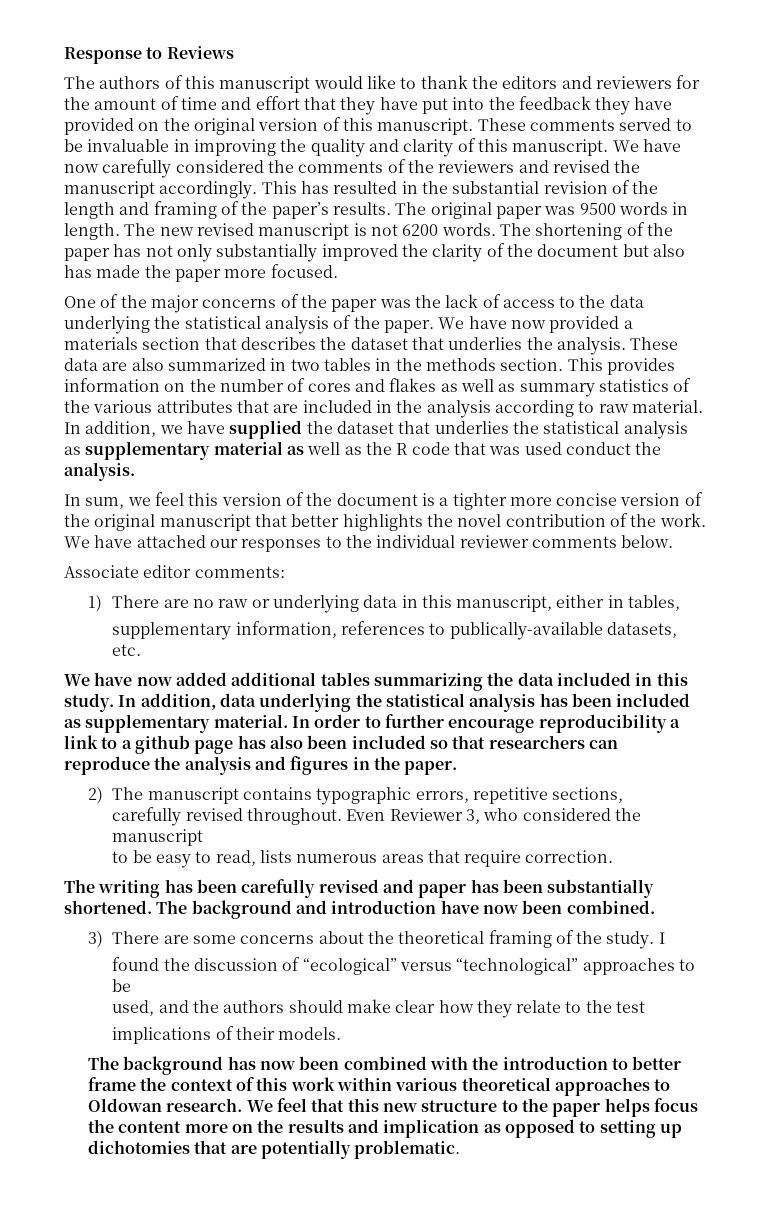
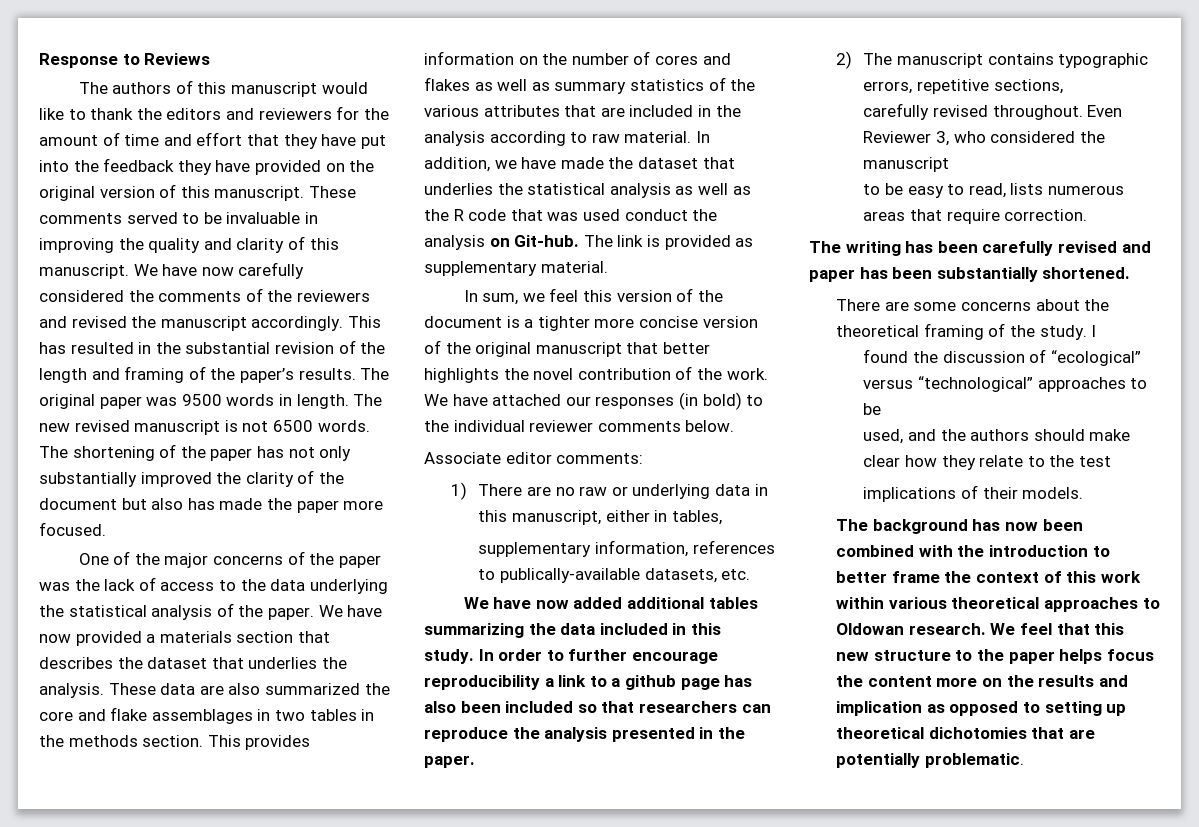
- The new revised manuscript is not 6200 words.
+ The new revised manuscript is not 6500 words.
- These data are also summarized in two tables in the methods section.
+ These data are also summarized the core and flake assemblages in two tables in the methods section.
- In addition, we have supplied the dataset that underlies the statistical analysis as supplementary material as well as the R code that was used conduct the analysis.
+ In addition, we have made the dataset that underlies the statistical analysis as well as the R code that was used conduct the analysis on Git-hub. The link is provided as supplementary material.
- We have attached our responses to the individual reviewer comments below.
+ We have attached our responses (in bold) to the individual reviewer comments below.
- In addition, data underlying the statistical analysis has been included as supplementary material. In order to further encourage reproducibility a link to a github page has also been included so that researchers can reproduce the analysis and figures in the paper.
+ In order to further encourage reproducibility a link to a github page has also been included so that researchers can reproduce the analysis presented in the paper.
- The writing has been carefully revised and paper has been substantially shortened. The background and introduction have now been combined.
- 3) There are some concerns about the theoretical framing of the study.
+ The writing has been carefully revised and paper has been substantially shortened.
+ There are some concerns about the theoretical framing of the study.
- We feel that this new structure to the paper helps focus the content more on the results and implication as opposed to setting up dichotomies that are potentially problematic.
+ We feel that this new structure to the paper helps focus the content more on the results and implication as opposed to setting up theoretical dichotomies that are potentially problematic.

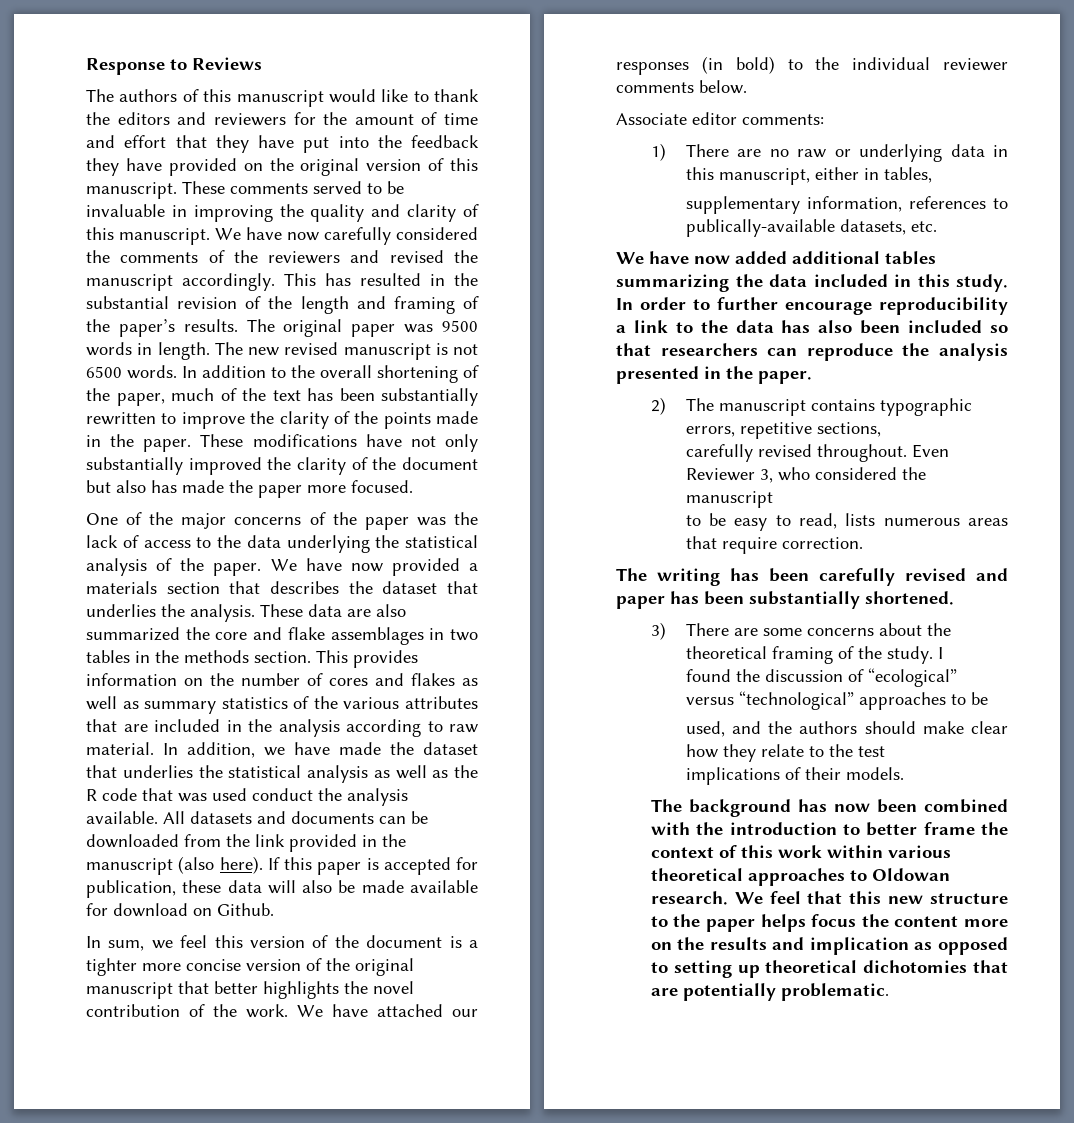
- The shortening of the paper has not only substantially improved the clarity of the document but also has made the paper more focused.
+ In addition to the overall shortening of the paper, much of the text has been substantially rewritten to improve the clarity of the points made in the paper. These modifications have not only substantially improved the clarity of the document but also has made the paper more focused.
- In addition, we have made the dataset that underlies the statistical analysis as well as the R code that was used conduct the analysis on Git-hub. The link is provided as supplementary material.
+ In addition, we have made the dataset that underlies the statistical analysis as well as the R code that was used conduct the analysis available. All datasets and documents can be downloaded from the link provided in the manuscript (also here). If this paper is accepted for publication, these data will also be made available for download on Github.
- In order to further encourage reproducibility a link to a github page has also been included so that researchers can reproduce the analysis presented in the paper.
+ In order to further encourage reproducibility a link to the data has also been included so that researchers can reproduce the analysis presented in the paper.
- There are some concerns about the theoretical framing of the study.
+ 3) There are some concerns about the theoretical framing of the study.

